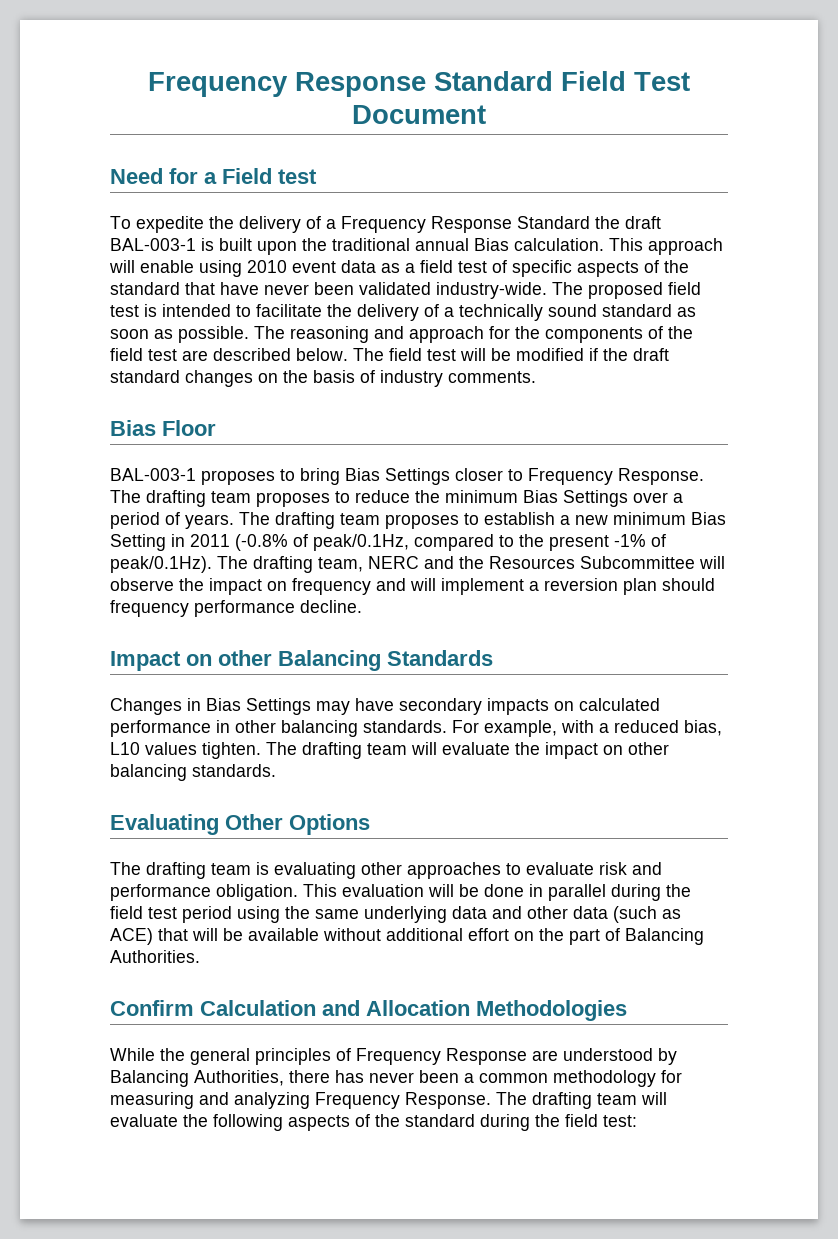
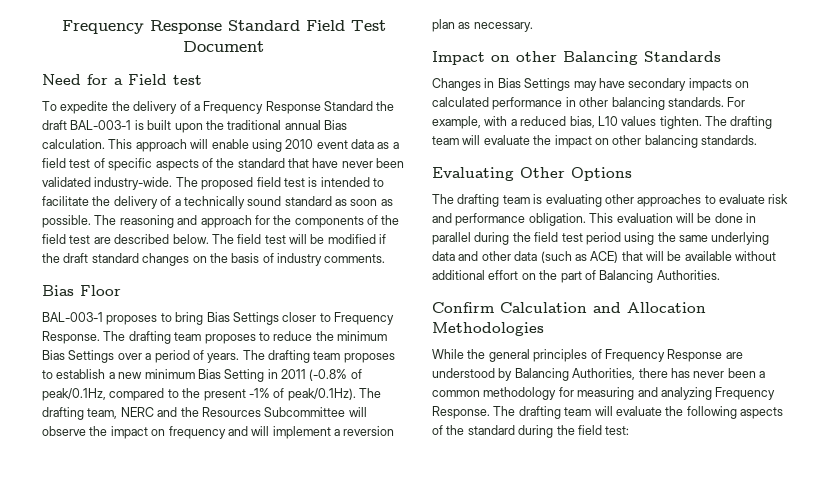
- The drafting team proposes to establish a new minimum Bias Setting in 2011 (-0.8% of peak/0.1Hz, compared to the present -1% of peak/0.1Hz). The drafting team, NERC and the Resources Subcommittee will observe the impact on frequency and will implement a reversion plan should frequency performance decline.
+ The drafting team proposes to establish a new minimum Bias Setting in 2011 (-0.8% of peak/0.1Hz, compared to the present -1% of peak/0.1Hz). The drafting team, NERC and the Resources Subcommittee will observe the impact on frequency and will implement a reversion plan as necessary.

